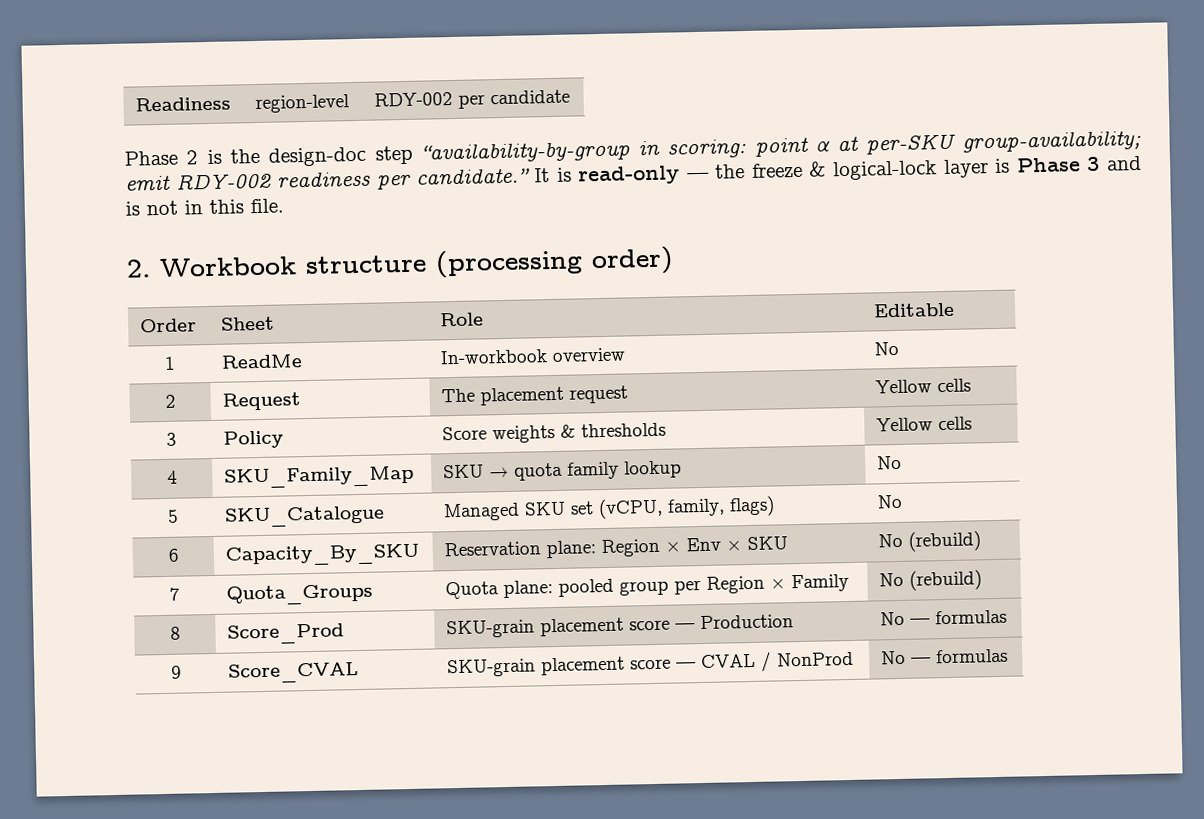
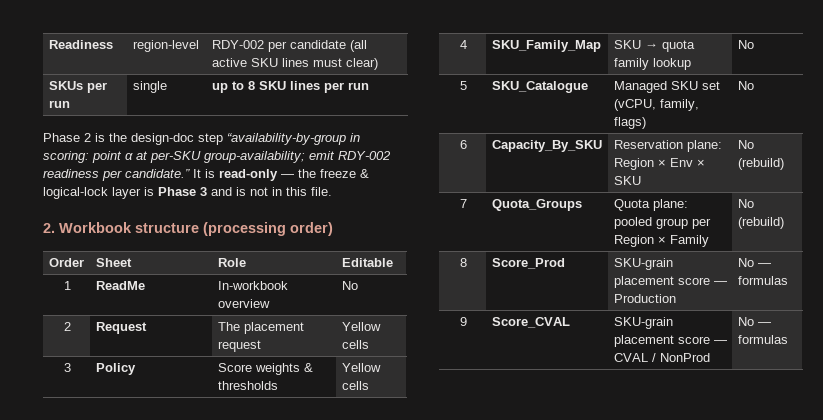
- Readiness | region-level | RDY-002 per candidate
+ Readiness | region-level | RDY-002 per candidate (all active SKU lines must clear)
+ SKUs per run | single | up to 8 SKU lines per run

